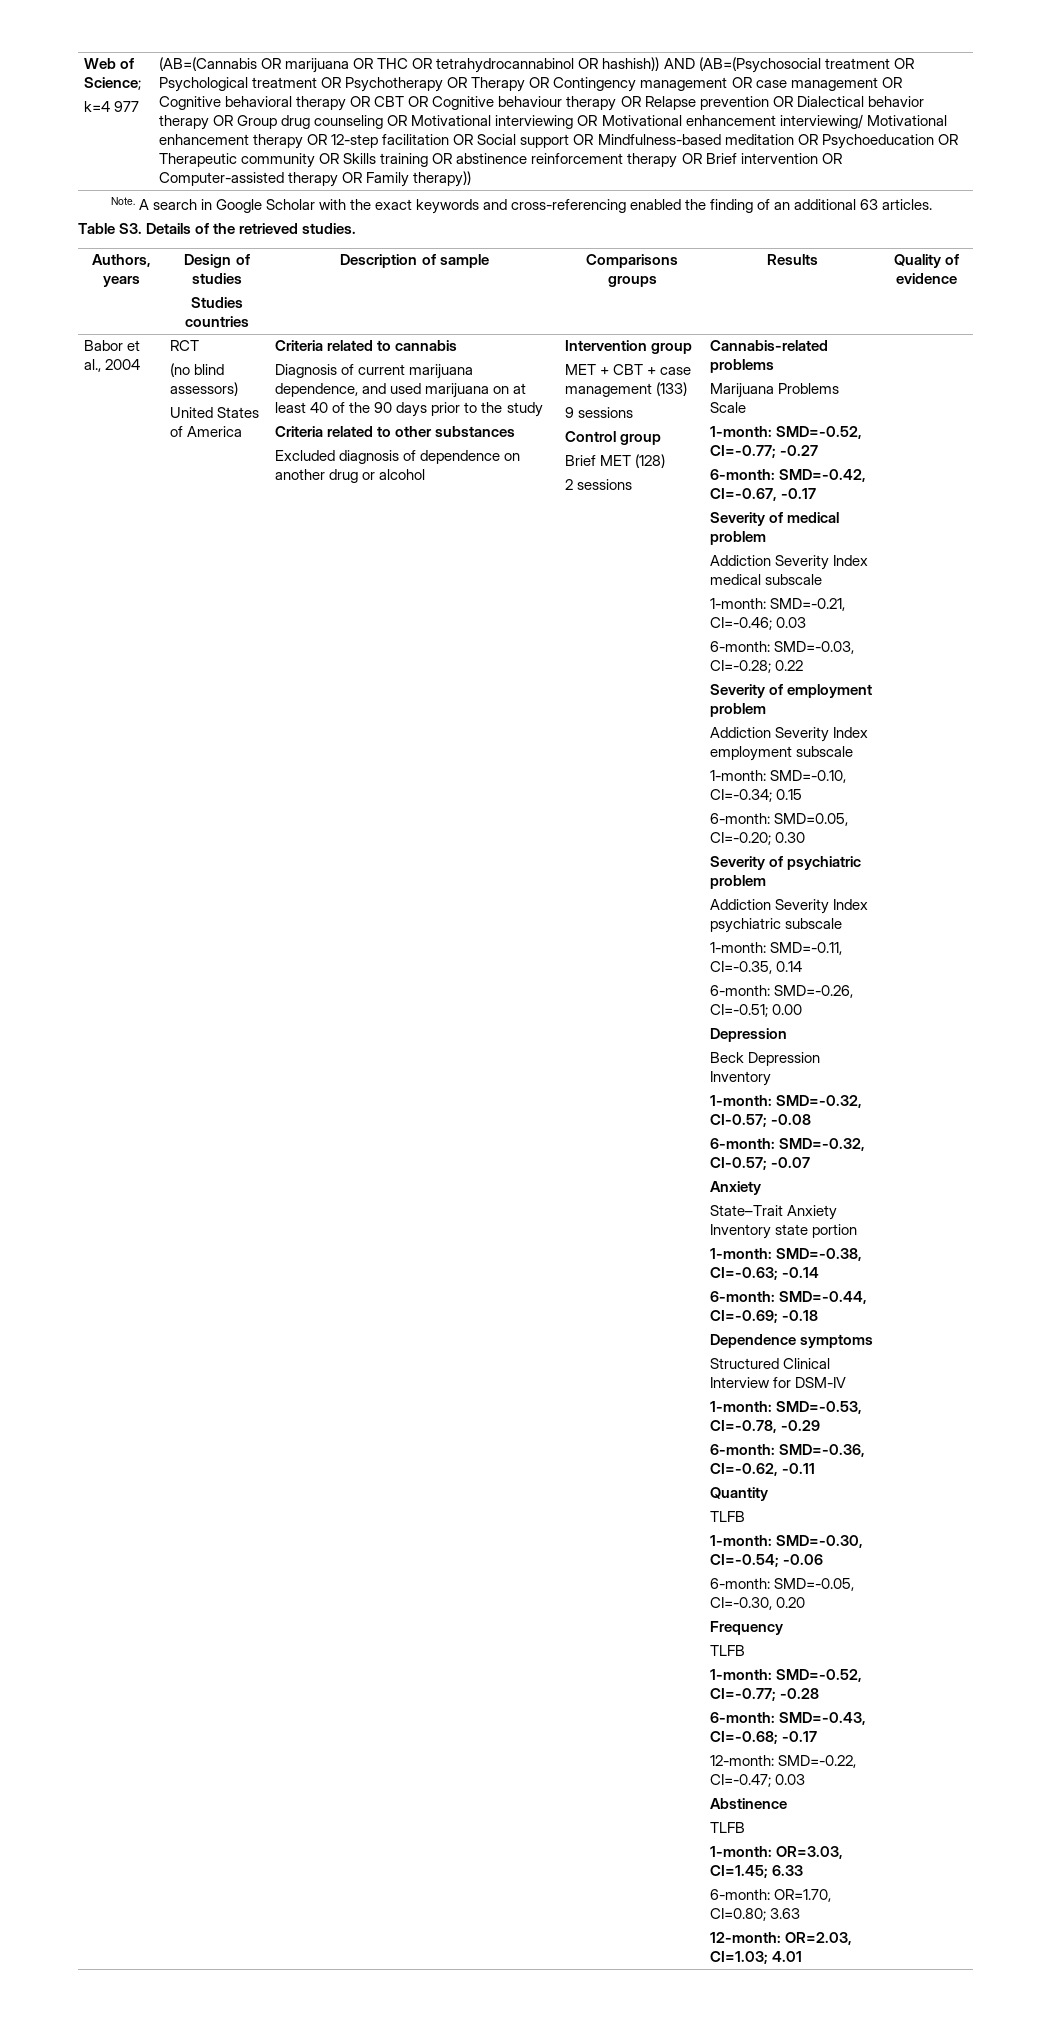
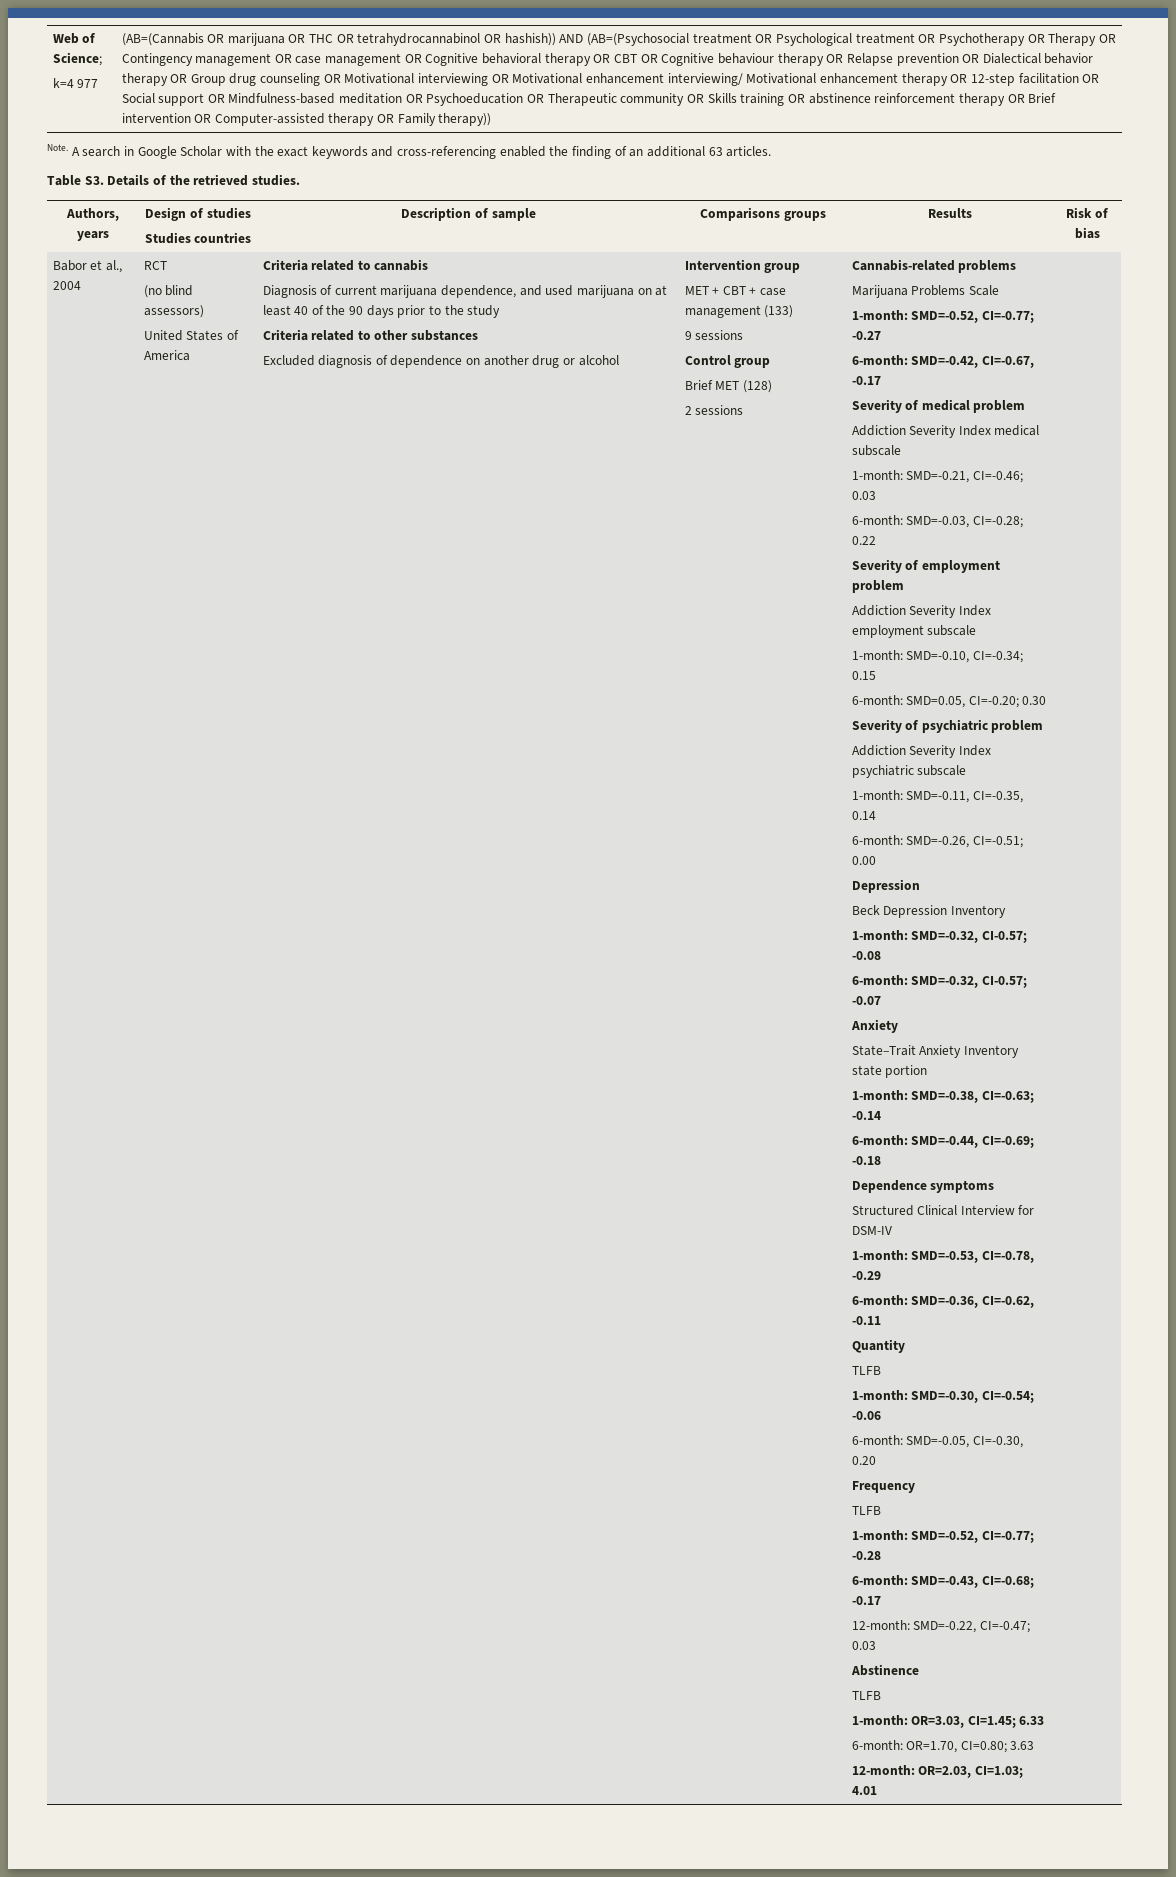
  Authors, years | Design of studies
- Studies countries | Description of sample | Comparisons groups | Results | Quality of evidence
+ Studies countries | Description of sample | Comparisons groups | Results | Risk of bias

